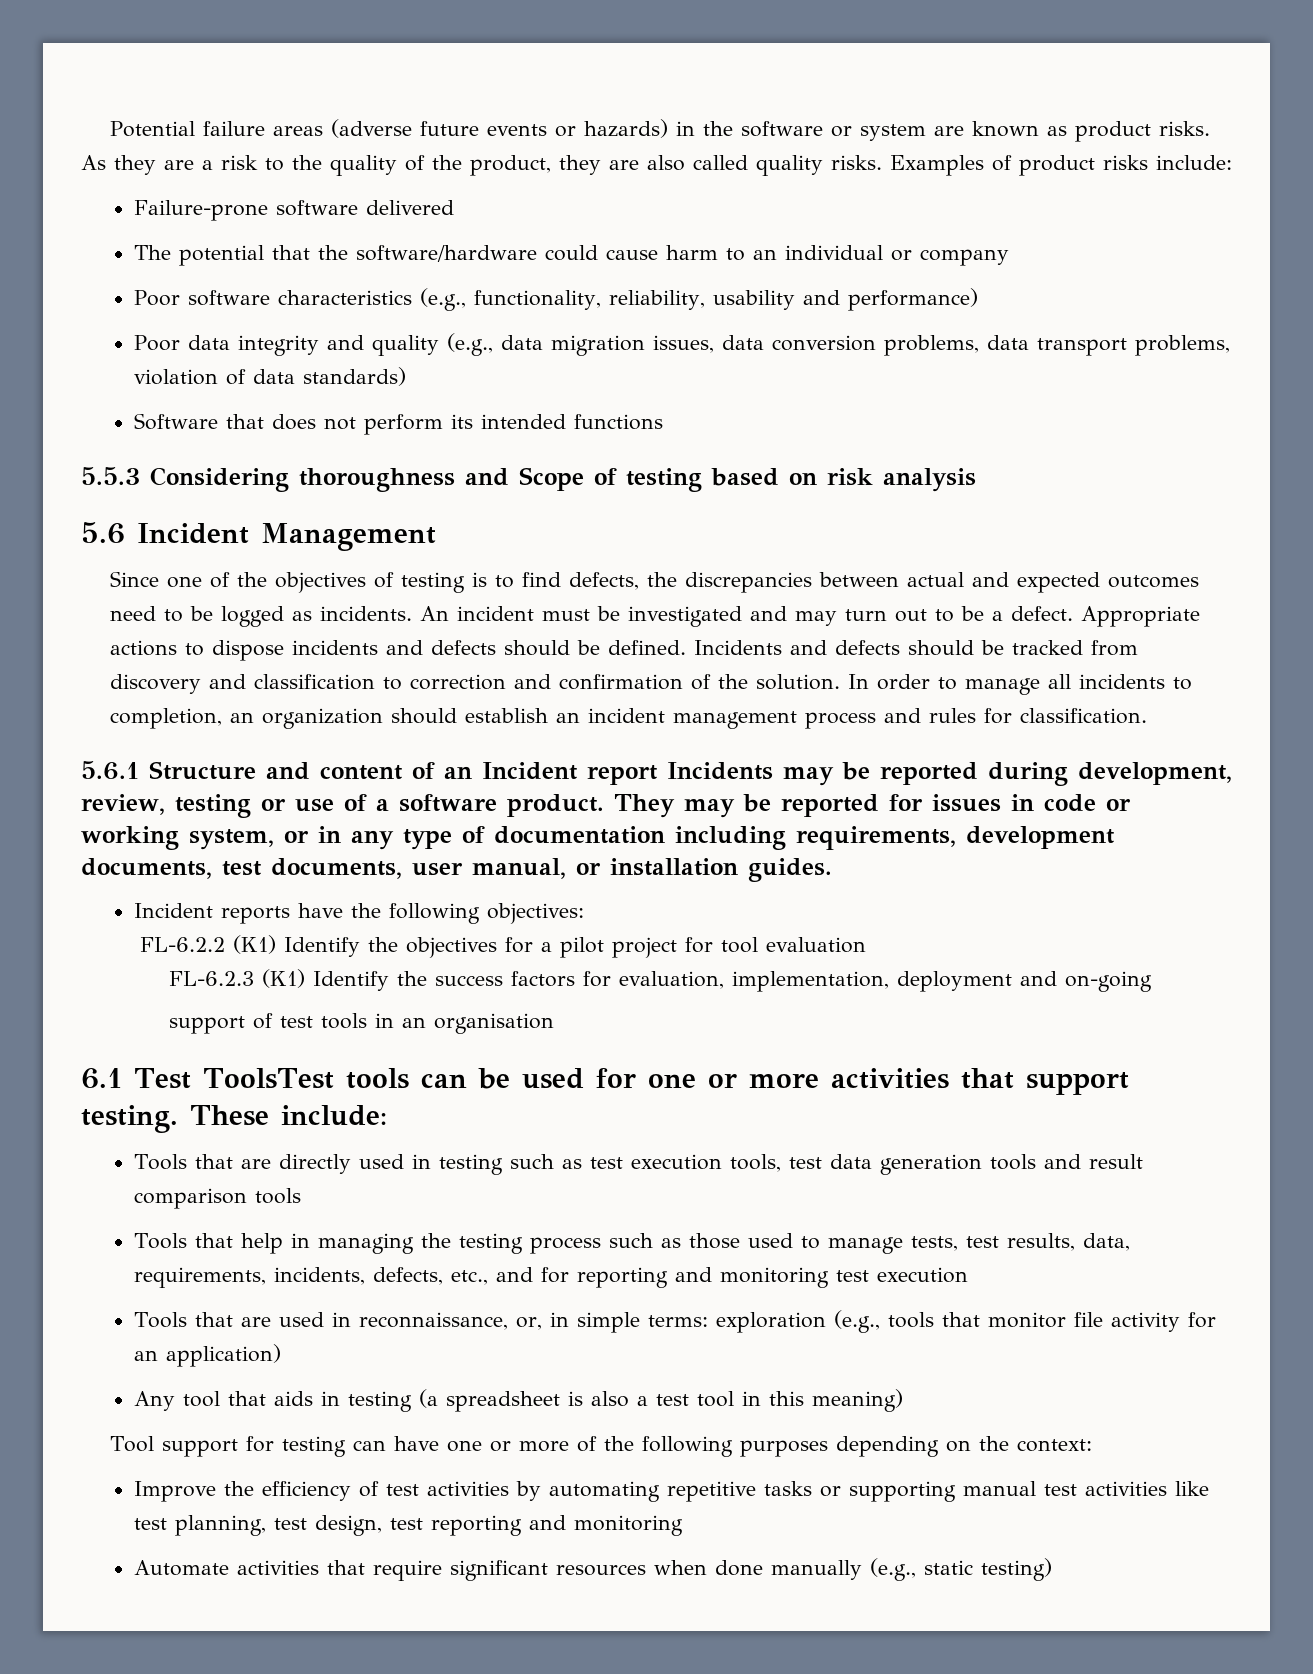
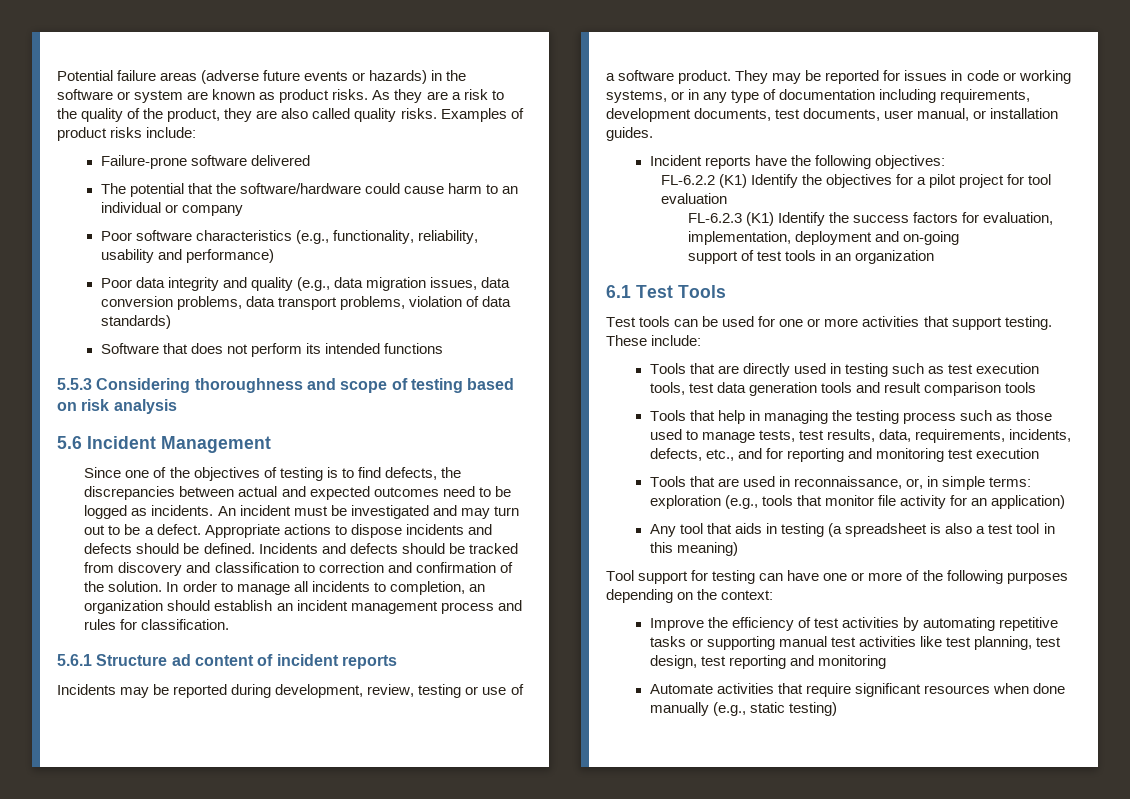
- 5.5.3 Considering thoroughness and Scope of testing based on risk analysis
+ 5.5.3 Considering thoroughness and scope of testing based on risk analysis
- 5.6.1 Structure and content of an Incident report Incidents may be reported during development, review, testing or use of a software product.
+ 5.6.1 Structure ad content of incident reports
+ Incidents may be reported during development, review, testing or use of a software product.
- They may be reported for issues in code or working system, or in any type of documentation including requirements, development documents, test documents, user manual, or installation guides.
+ They may be reported for issues in code or working systems, or in any type of documentation including requirements, development documents, test documents, user manual, or installation guides.
- support of test tools in an organisation
+ support of test tools in an organization
- 6.1 Test ToolsTest tools can be used for one or more activities that support testing.
+ 6.1 Test Tools
+ Test tools can be used for one or more activities that support testing.

